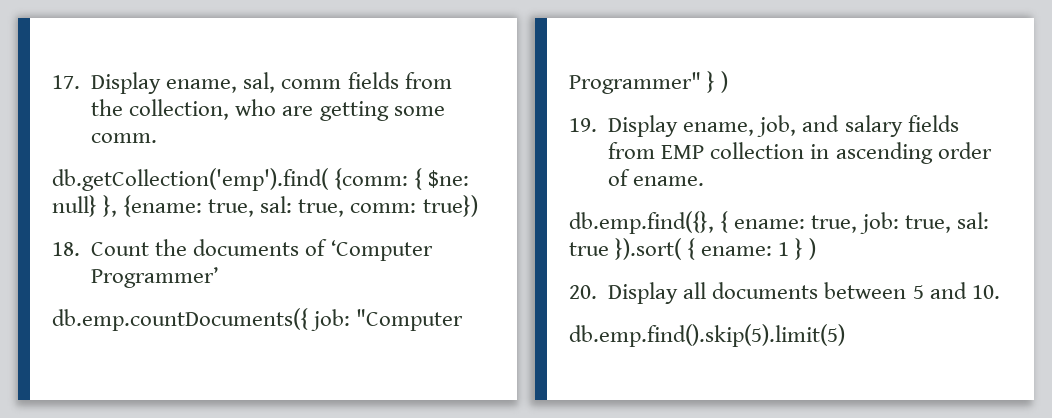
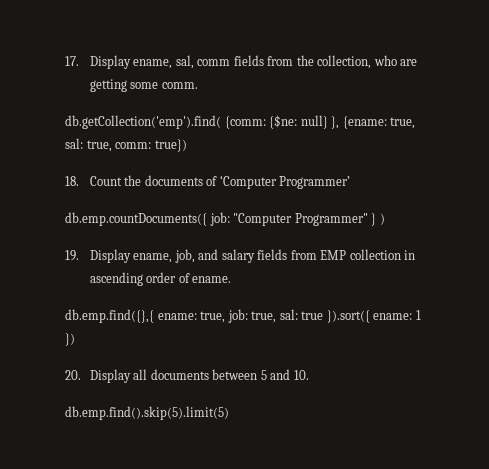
- db.getCollection('emp').find( {comm: { $ne: null} }, {ename: true, sal: true, comm: true})
+ db.getCollection('emp').find( {comm: {$ne: null} }, {ename: true, sal: true, comm: true})
- db.emp.find({}, { ename: true, job: true, sal: true }).sort( { ename: 1 } )
+ db.emp.find({},{ ename: true, job: true, sal: true }).sort({ ename: 1 })

